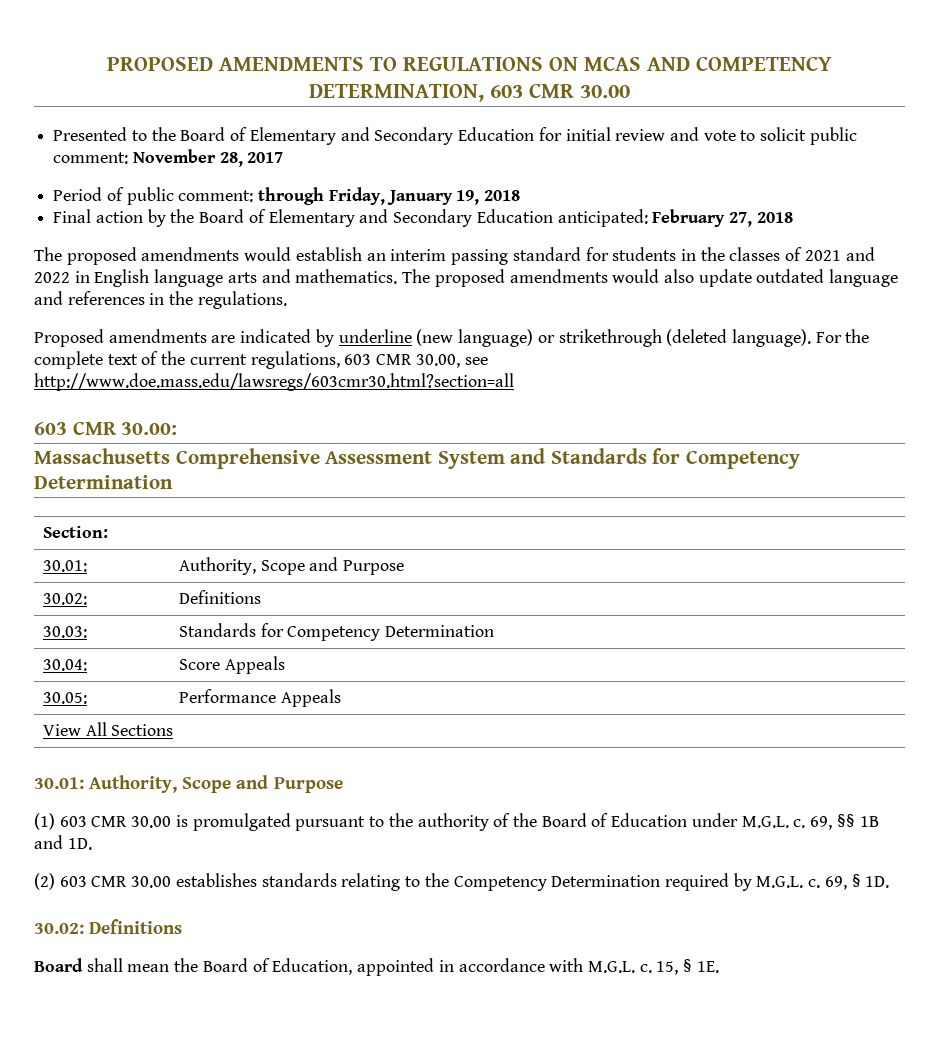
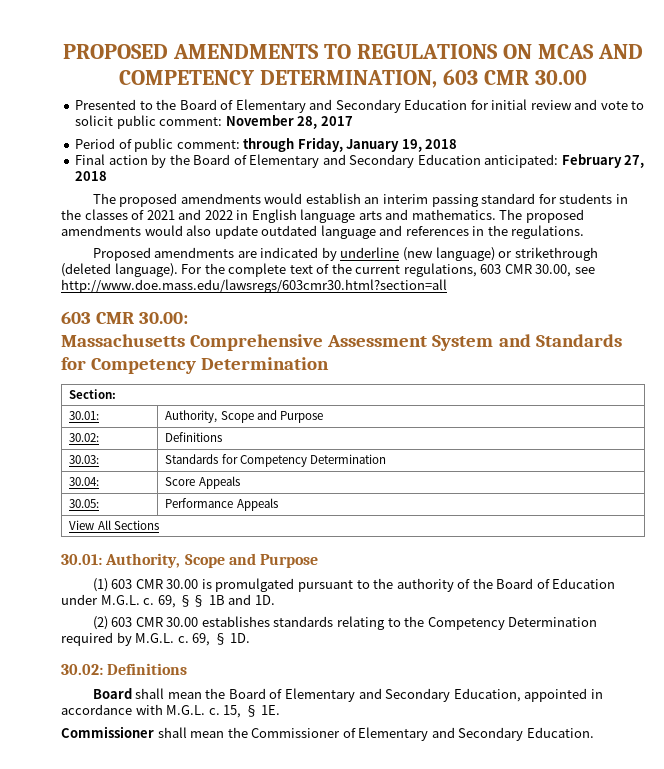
- Board shall mean the Board of Education, appointed in accordance with M.G.L. c.
+ Board shall mean the Board of Elementary and Secondary Education, appointed in accordance with M.G.L. c.
+ Commissioner shall mean the Commissioner of Elementary and Secondary Education.

